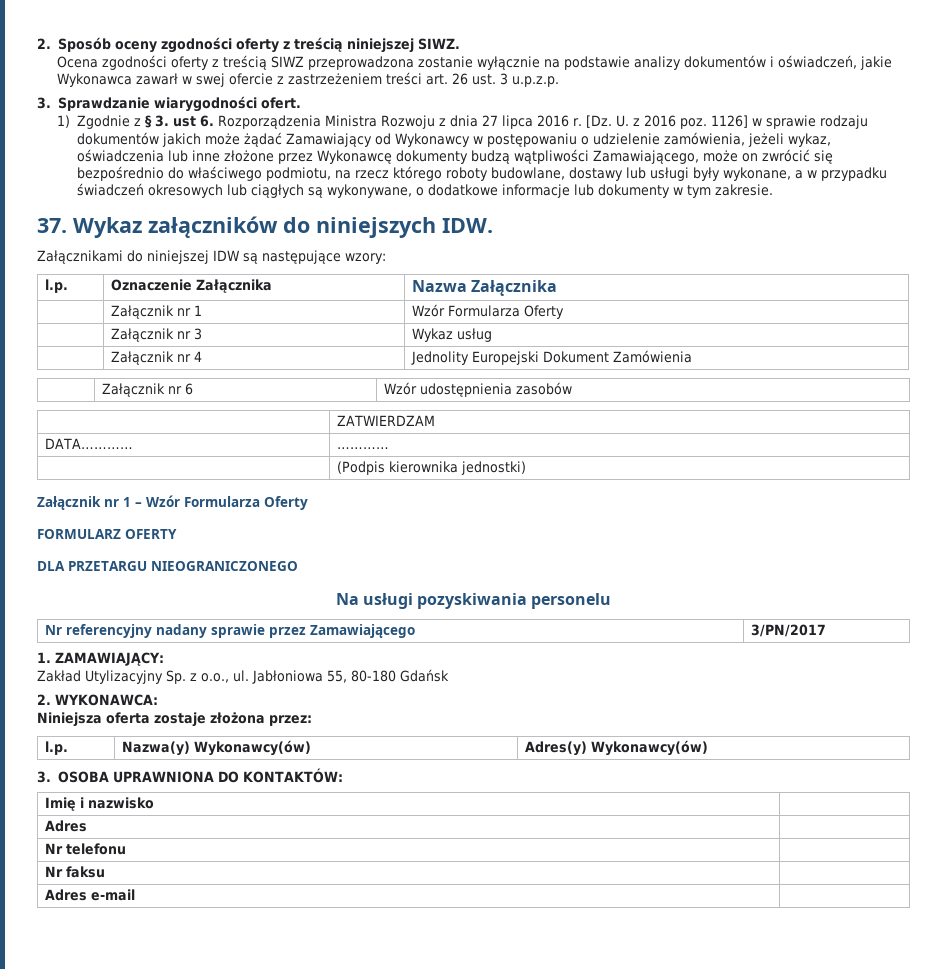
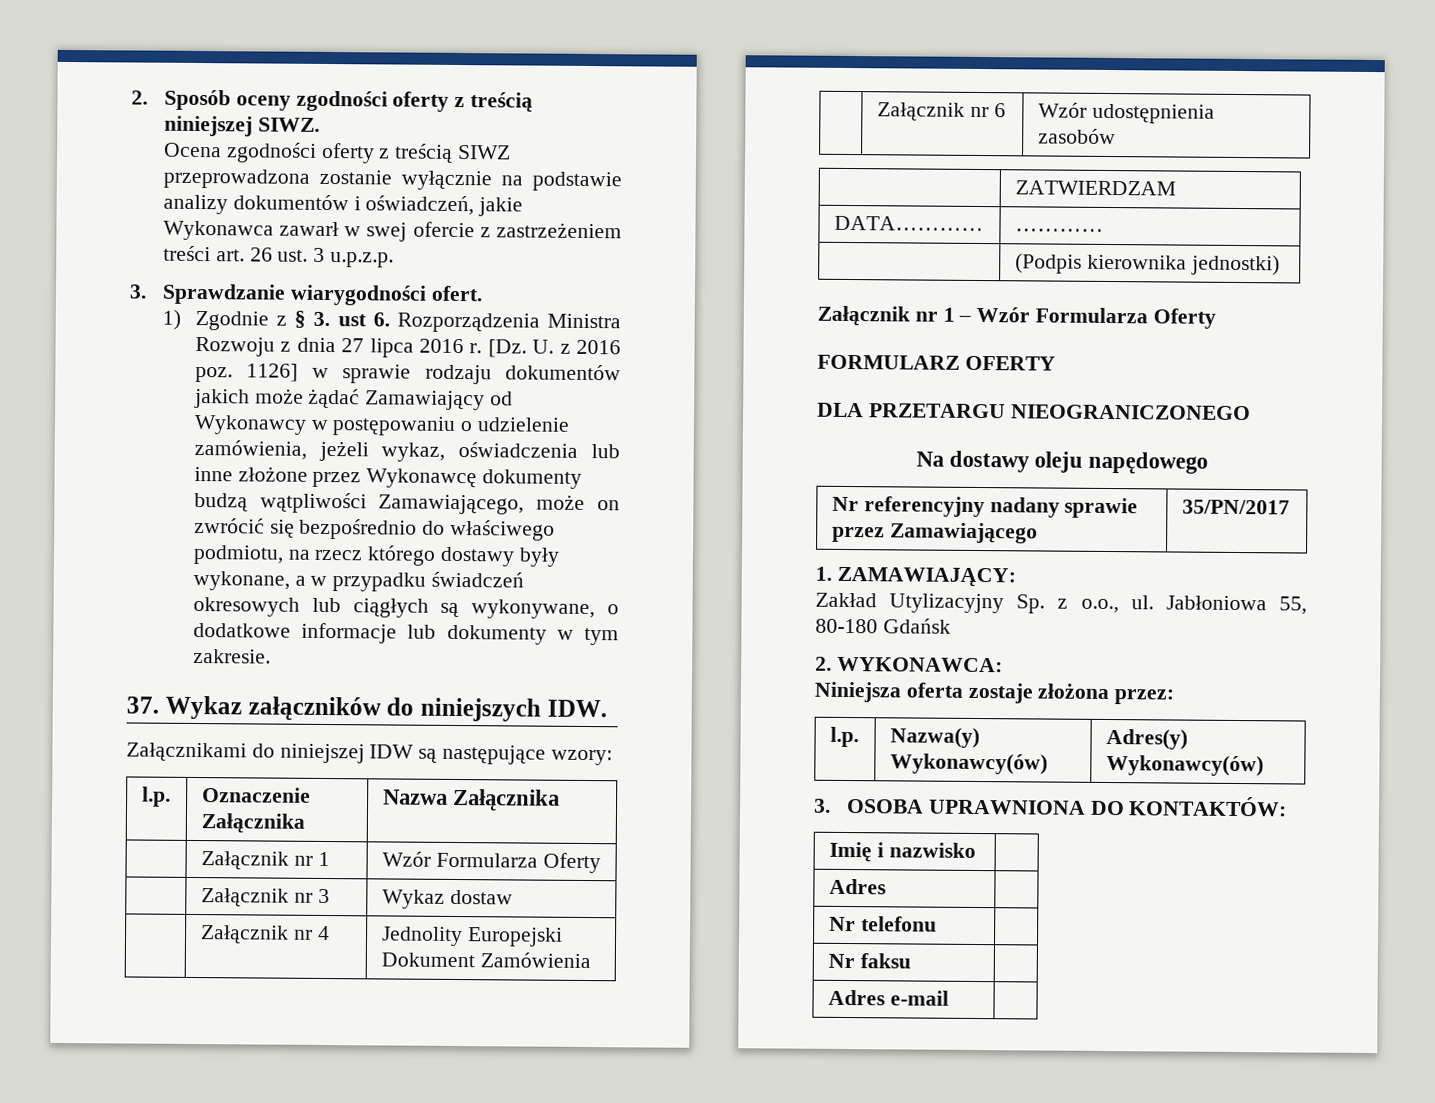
- [Dz. U. z 2016 poz. 1126] w sprawie rodzaju dokumentów jakich może żądać Zamawiający od Wykonawcy w postępowaniu o udzielenie zamówienia, jeżeli wykaz, oświadczenia lub inne złożone przez Wykonawcę dokumenty budzą wątpliwości Zamawiającego, może on zwrócić się bezpośrednio do właściwego podmiotu, na rzecz którego roboty budowlane, dostawy lub usługi były wykonane, a w przypadku świadczeń okresowych lub ciągłych są wykonywane, o dodatkowe informacje lub dokumenty w tym zakresie.
+ [Dz. U. z 2016 poz. 1126] w sprawie rodzaju dokumentów jakich może żądać Zamawiający od Wykonawcy w postępowaniu o udzielenie zamówienia, jeżeli wykaz, oświadczenia lub inne złożone przez Wykonawcę dokumenty budzą wątpliwości Zamawiającego, może on zwrócić się bezpośrednio do właściwego podmiotu, na rzecz którego dostawy były wykonane, a w przypadku świadczeń okresowych lub ciągłych są wykonywane, o dodatkowe informacje lub dokumenty w tym zakresie.
- | Załącznik nr 3 | Wykaz usług
+ | Załącznik nr 3 | Wykaz dostaw
- Na usługi pozyskiwania personelu
+ Na dostawy oleju napędowego
- Nr referencyjny nadany sprawie przez Zamawiającego | 3/PN/2017
+ Nr referencyjny nadany sprawie przez Zamawiającego | 35/PN/2017

